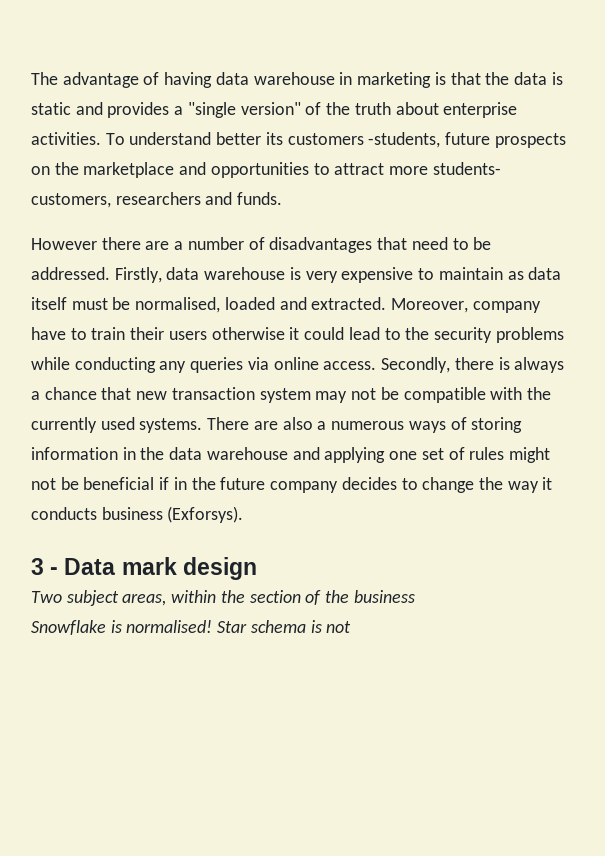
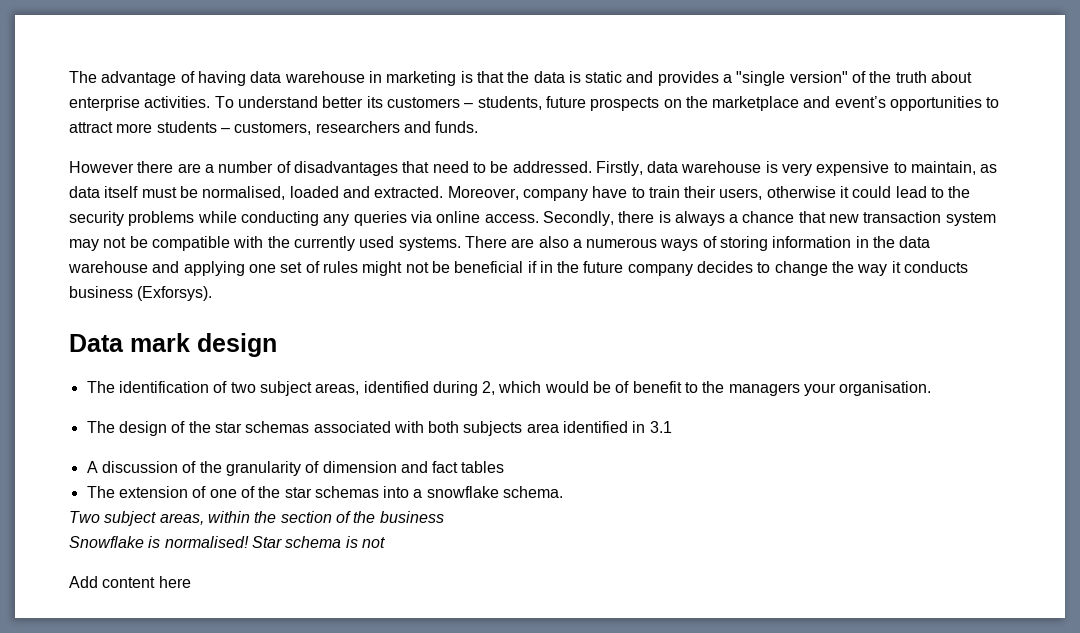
- To understand better its customers -students, future prospects on the marketplace and opportunities to attract more students- customers, researchers and funds.
+ To understand better its customers – students, future prospects on the marketplace and event’s opportunities to attract more students – customers, researchers and funds.
- Firstly, data warehouse is very expensive to maintain as data itself must be normalised, loaded and extracted.
+ Firstly, data warehouse is very expensive to maintain, as data itself must be normalised, loaded and extracted.
- Moreover, company have to train their users otherwise it could lead to the security problems while conducting any queries via online access.
+ Moreover, company have to train their users, otherwise it could lead to the security problems while conducting any queries via online access.
- 3 - Data mark design
+ Data mark design
+ The identification of two subject areas, identified during 2, which would be of benefit to the managers your organisation.
+ The design of the star schemas associated with both subjects area identified in 3.1
+ A discussion of the granularity of dimension and fact tables
+ The extension of one of the star schemas into a snowflake schema.
+ Add content here

